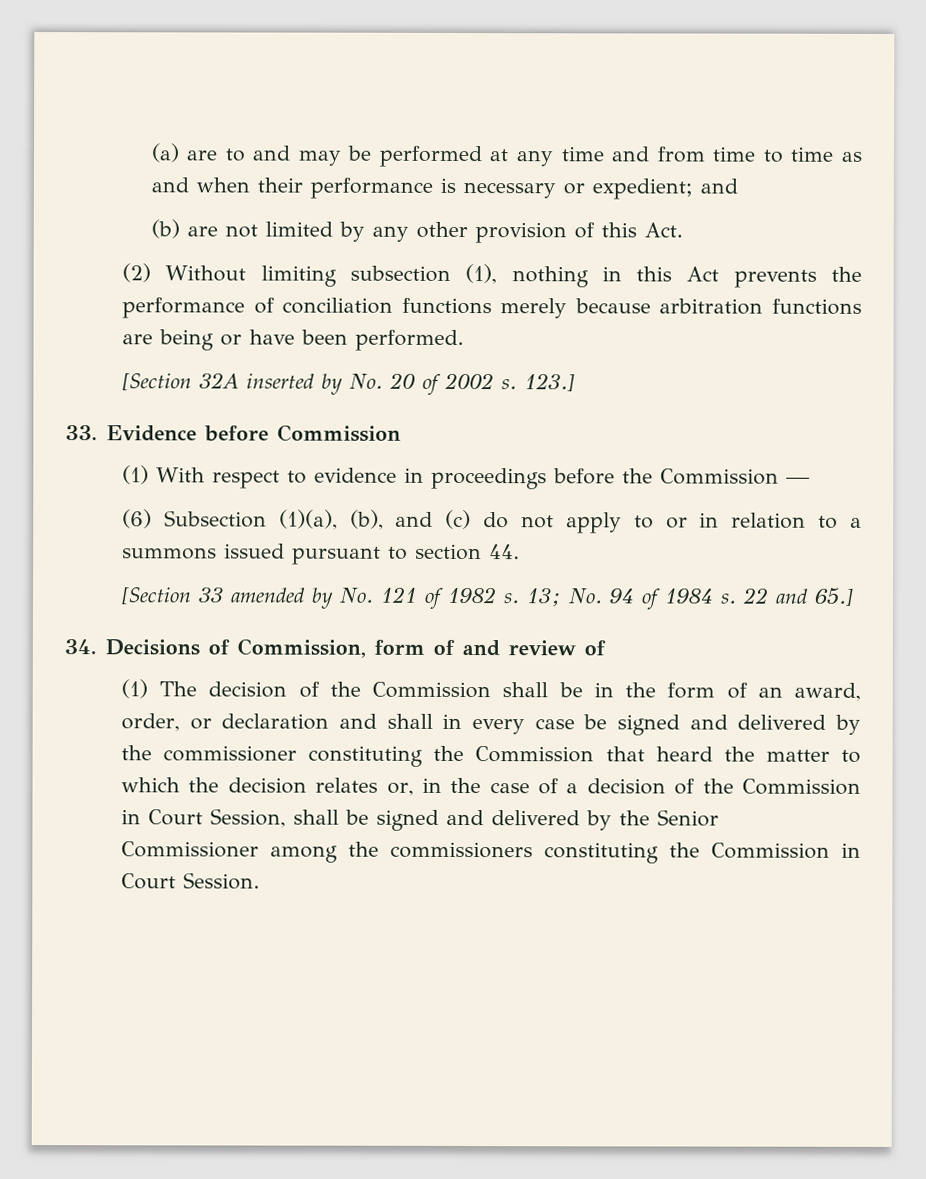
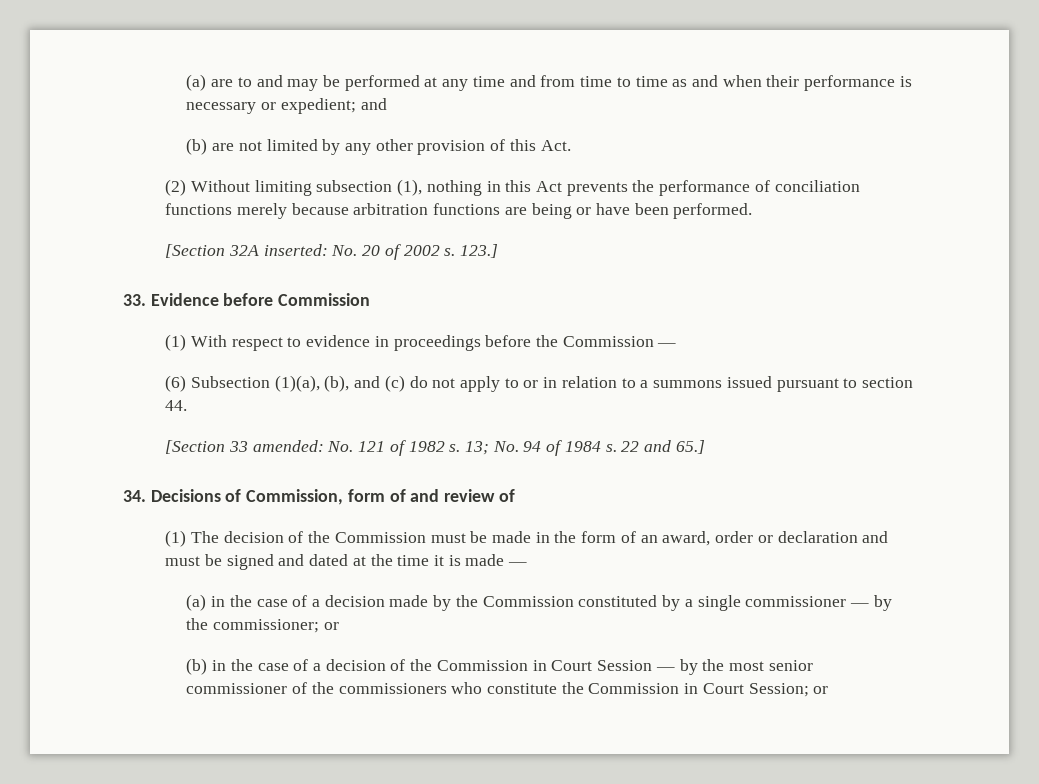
- [Section 32A inserted by No. 20 of 2002 s.
+ [Section 32A inserted: No. 20 of 2002 s.
- [Section 33 amended by No. 121 of 1982 s.
+ [Section 33 amended: No. 121 of 1982 s.
- (1) The decision of the Commission shall be in the form of an award, order, or declaration and shall in every case be signed and delivered by the commissioner constituting the Commission that heard the matter to which the decision relates or, in the case of a decision of the Commission in Court Session, shall be signed and delivered by the Senior Commissioner among the commissioners constituting the Commission in Court Session.
+ (1) The decision of the Commission must be made in the form of an award, order or declaration and must be signed and dated at the time it is made —
+ (a) in the case of a decision made by the Commission constituted by a single commissioner — by the commissioner; or
+ (b) in the case of a decision of the Commission in Court Session — by the most senior commissioner of the commissioners who constitute the Commission in Court Session; or

